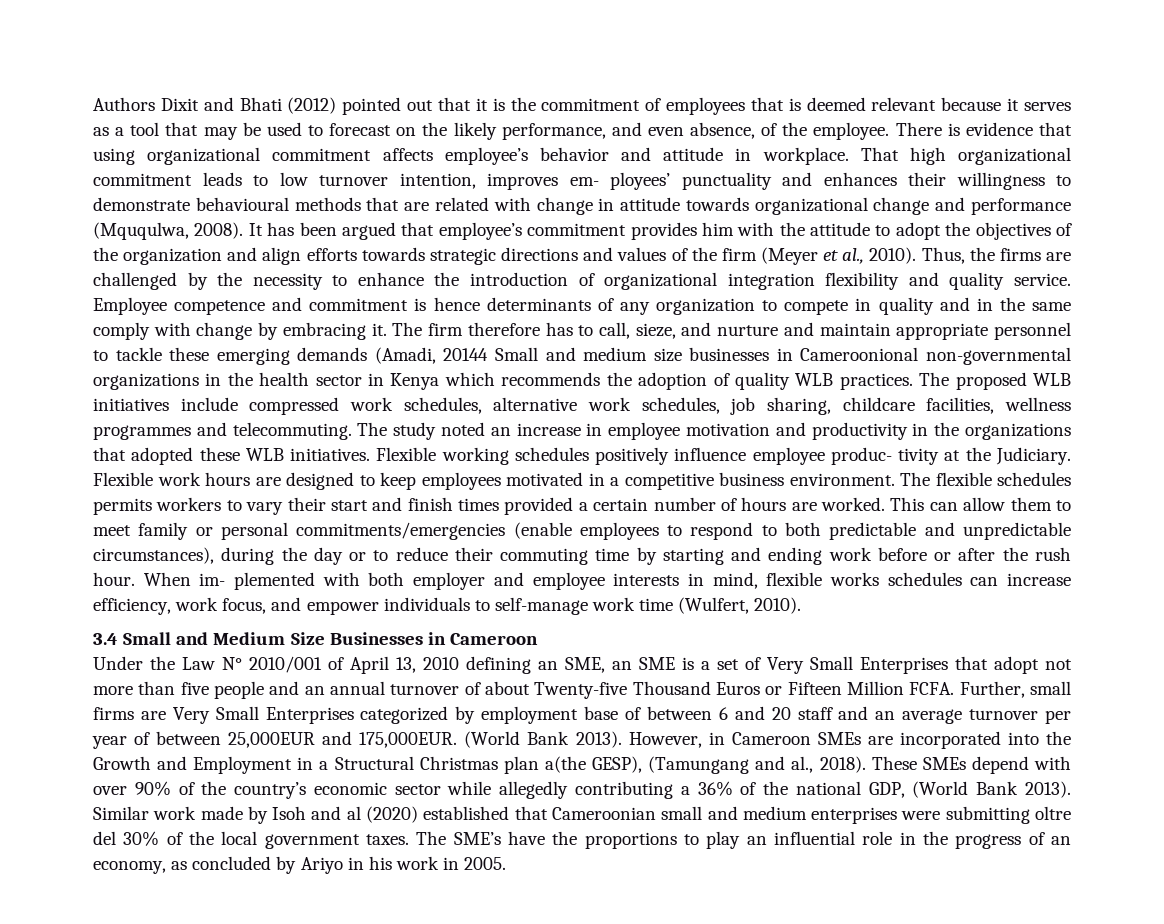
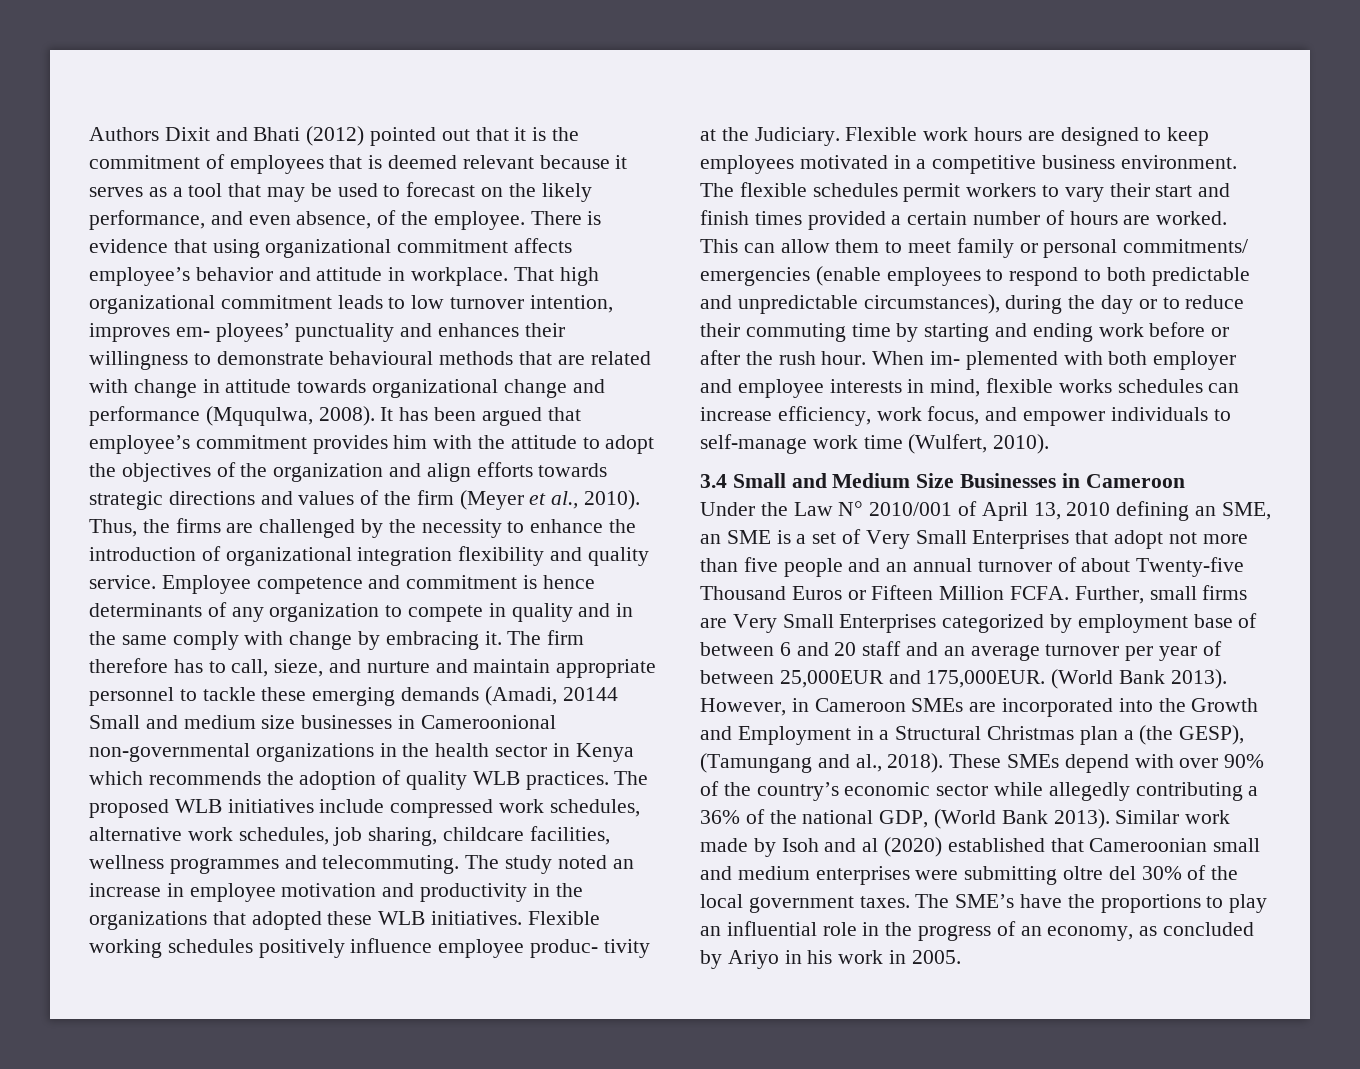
- The flexible schedules permits workers to vary their start and finish times provided a certain number of hours are worked.
+ The flexible schedules permit workers to vary their start and finish times provided a certain number of hours are worked.
- This can allow them to meet family or personal commitments/emergencies (enable employees to respond to both predictable and unpredictable circumstances), during the day or to reduce their commuting time by starting and ending work before or after the rush hour.
+ This can allow them to meet family or personal commitments/ emergencies (enable employees to respond to both predictable and unpredictable circumstances), during the day or to reduce their commuting time by starting and ending work before or after the rush hour.
- However, in Cameroon SMEs are incorporated into the Growth and Employment in a Structural Christmas plan a(the GESP), (Tamungang and al., 2018).
+ However, in Cameroon SMEs are incorporated into the Growth and Employment in a Structural Christmas plan a (the GESP), (Tamungang and al., 2018).

